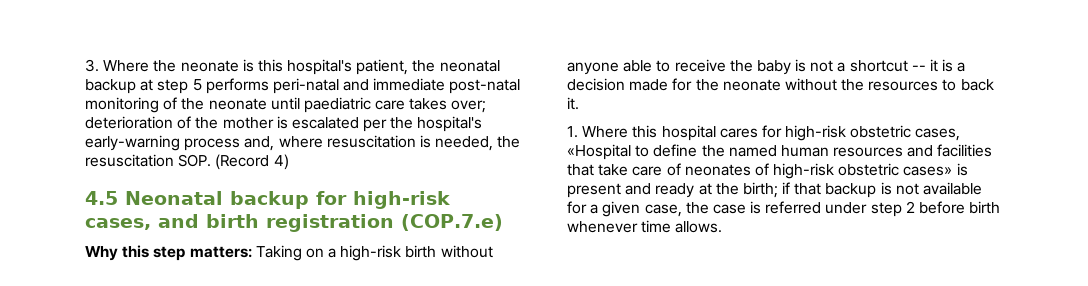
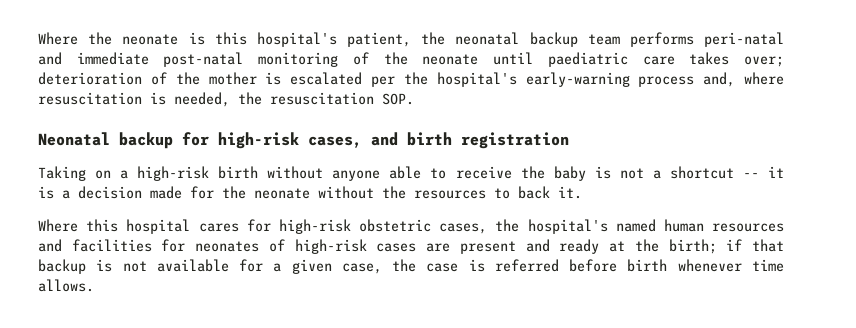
- 3. Where the neonate is this hospital's patient, the neonatal backup at step 5 performs peri-natal and immediate post-natal monitoring of the neonate until paediatric care takes over;
+ Where the neonate is this hospital's patient, the neonatal backup team performs peri-natal and immediate post-natal monitoring of the neonate until paediatric care takes over;
- deterioration of the mother is escalated per the hospital's early-warning process and, where resuscitation is needed, the resuscitation SOP. (Record 4)
- 4.5 Neonatal backup for high-risk cases, and birth registration (COP.7.e)
- Why this step matters: Taking on a high-risk birth without anyone able to receive the baby is not a shortcut -- it is a decision made for the neonate without the resources to back it.
+ deterioration of the mother is escalated per the hospital's early-warning process and, where resuscitation is needed, the resuscitation SOP.
+ Neonatal backup for high-risk cases, and birth registration
+ Taking on a high-risk birth without anyone able to receive the baby is not a shortcut -- it is a decision made for the neonate without the resources to back it.
- 1. Where this hospital cares for high-risk obstetric cases, «Hospital to define the named human resources and facilities that take care of neonates of high-risk obstetric cases» is present and ready at the birth; if that backup is not available for a given case, the case is referred under step 2 before birth whenever time allows.
+ Where this hospital cares for high-risk obstetric cases, the hospital's named human resources and facilities for neonates of high-risk cases are present and ready at the birth; if that backup is not available for a given case, the case is referred before birth whenever time allows.

